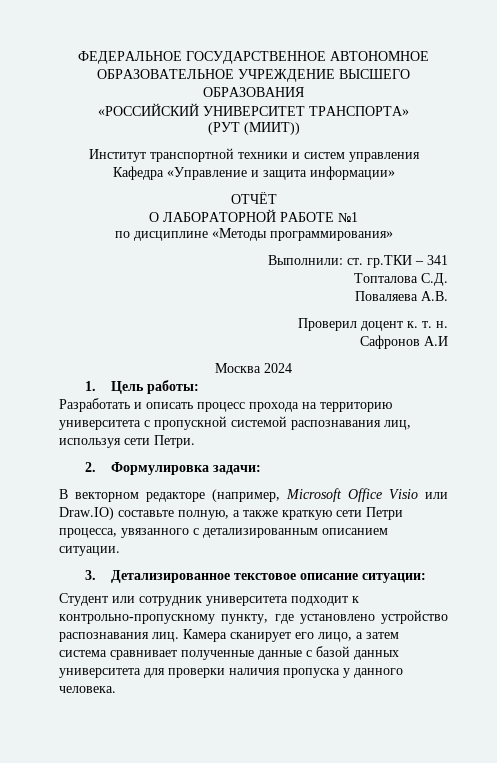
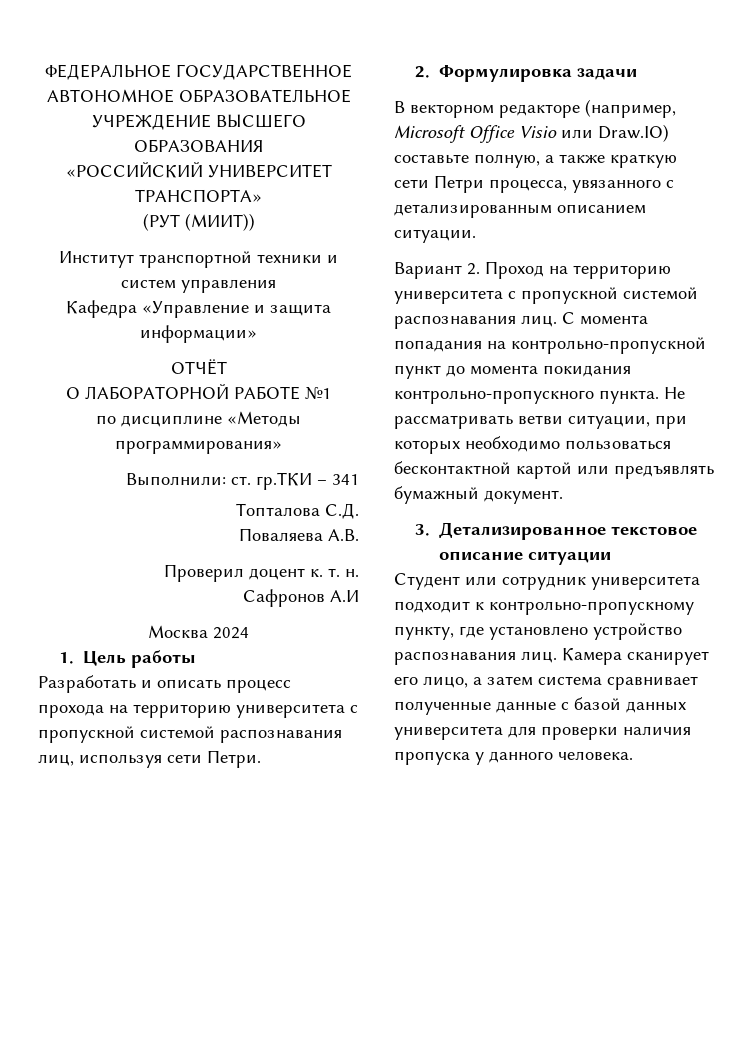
- 1. Цель работы:
+ 1. Цель работы
- 2. Формулировка задачи:
+ 2. Формулировка задачи
+ Вариант 2. Проход на территорию университета с пропускной системой распознавания лиц. С момента попадания на контрольно-пропускной пункт до момента покидания контрольно-пропускного пункта. Не рассматривать ветви ситуации, при которых необходимо пользоваться бесконтактной картой или предъявлять бумажный документ.
- 3. Детализированное текстовое описание ситуации:
+ 3. Детализированное текстовое описание ситуации

